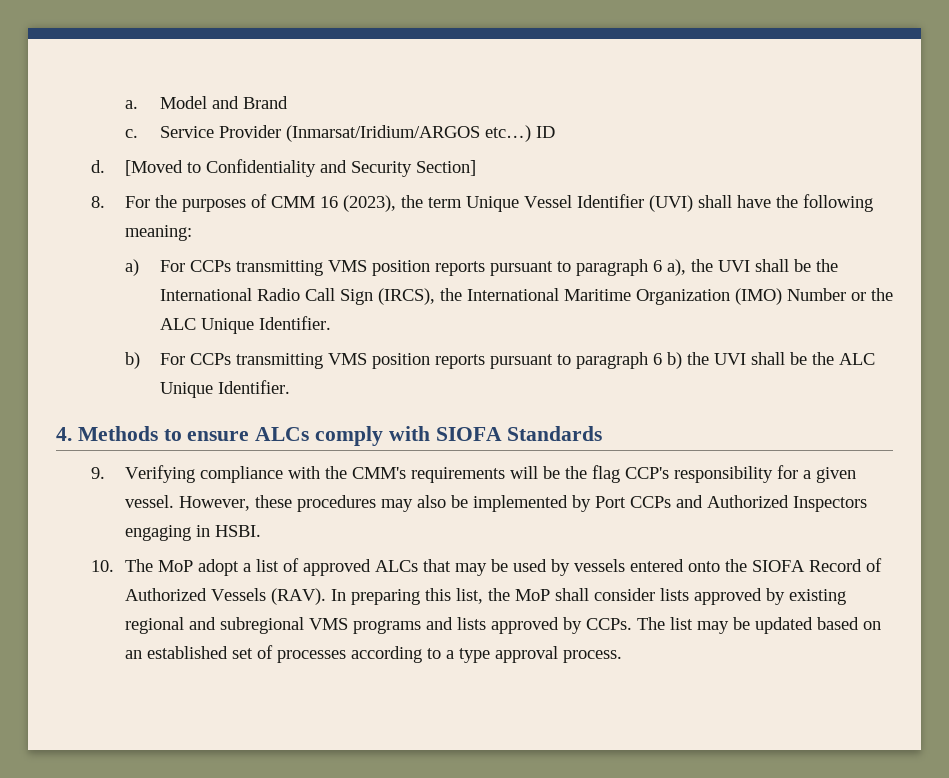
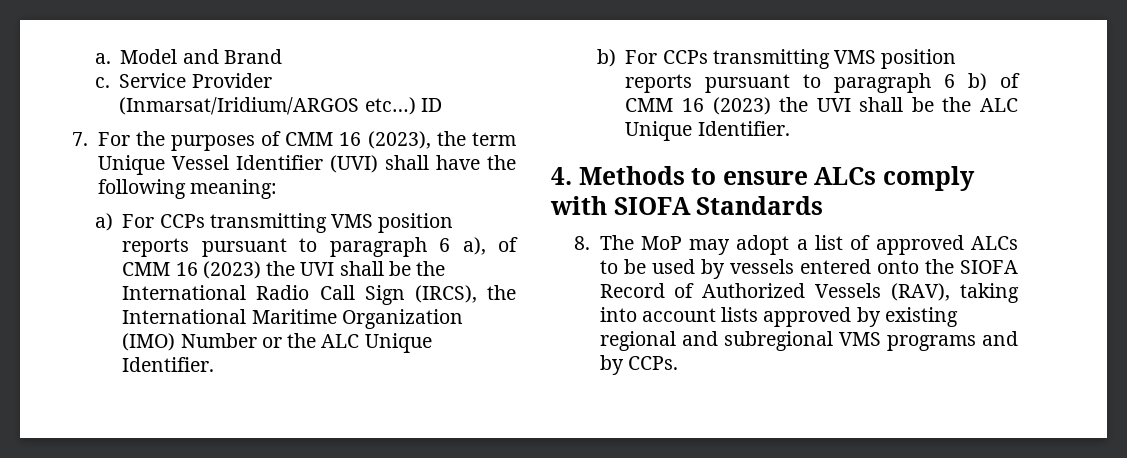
- d. [Moved to Confidentiality and Security Section]
- 8. For the purposes of CMM 16 (2023), the term Unique Vessel Identifier (UVI) shall have the following meaning:
+ 7. For the purposes of CMM 16 (2023), the term Unique Vessel Identifier (UVI) shall have the following meaning:
- a) For CCPs transmitting VMS position reports pursuant to paragraph 6 a), the UVI shall be the International Radio Call Sign (IRCS), the International Maritime Organization (IMO) Number or the ALC Unique Identifier.
+ a) For CCPs transmitting VMS position reports pursuant to paragraph 6 a), of CMM 16 (2023) the UVI shall be the International Radio Call Sign (IRCS), the International Maritime Organization (IMO) Number or the ALC Unique Identifier.
- b) For CCPs transmitting VMS position reports pursuant to paragraph 6 b) the UVI shall be the ALC Unique Identifier.
+ b) For CCPs transmitting VMS position reports pursuant to paragraph 6 b) of CMM 16 (2023) the UVI shall be the ALC Unique Identifier.
- 9. Verifying compliance with the CMM's requirements will be the flag CCP's responsibility for a given vessel. However, these procedures may also be implemented by Port CCPs and Authorized Inspectors engaging in HSBI.
- 10. The MoP adopt a list of approved ALCs that may be used by vessels entered onto the SIOFA Record of Authorized Vessels (RAV). In preparing this list, the MoP shall consider lists approved by existing regional and subregional VMS programs and lists approved by CCPs. The list may be updated based on an established set of processes according to a type approval process.
+ 8. The MoP may adopt a list of approved ALCs to be used by vessels entered onto the SIOFA Record of Authorized Vessels (RAV), taking into account lists approved by existing regional and subregional VMS programs and by CCPs.

